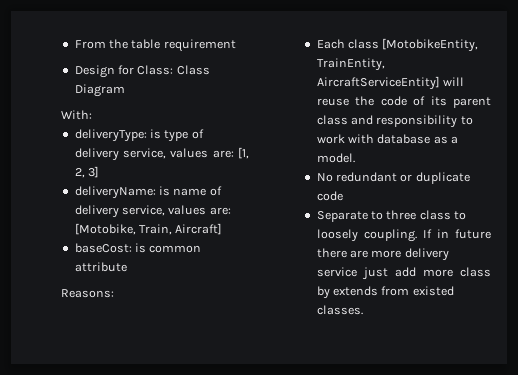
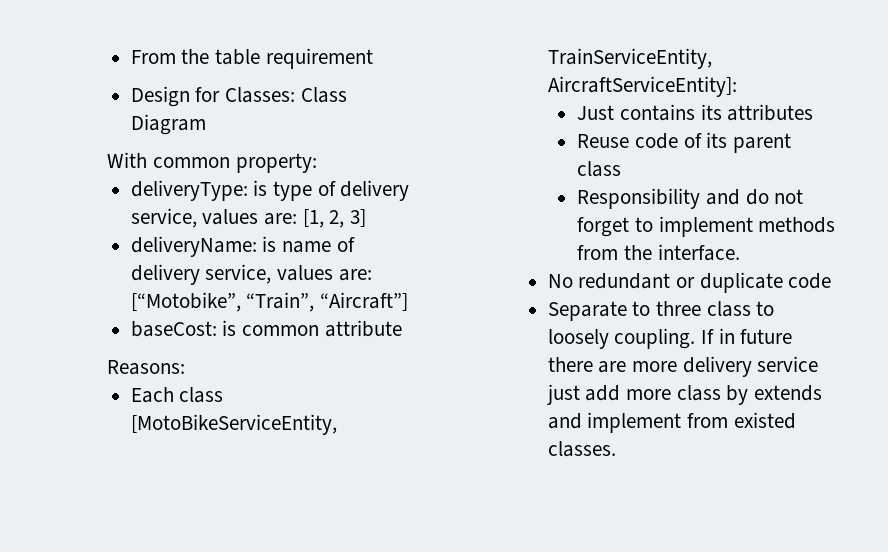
- Design for Class: Class Diagram
+ Design for Classes: Class Diagram
- With:
+ With common property:
- deliveryName: is name of delivery service, values are: [Motobike, Train, Aircraft]
+ deliveryName: is name of delivery service, values are: [“Motobike”, “Train”, “Aircraft”]
- Each class [MotobikeEntity, TrainEntity, AircraftServiceEntity] will reuse the code of its parent class and responsibility to work with database as a model.
+ Each class [MotoBikeServiceEntity, TrainServiceEntity, AircraftServiceEntity]:
+ Just contains its attributes
+ Reuse code of its parent class
+ Responsibility and do not forget to implement methods from the interface.
- If in future there are more delivery service just add more class by extends from existed classes.
+ If in future there are more delivery service just add more class by extends and implement from existed classes.

